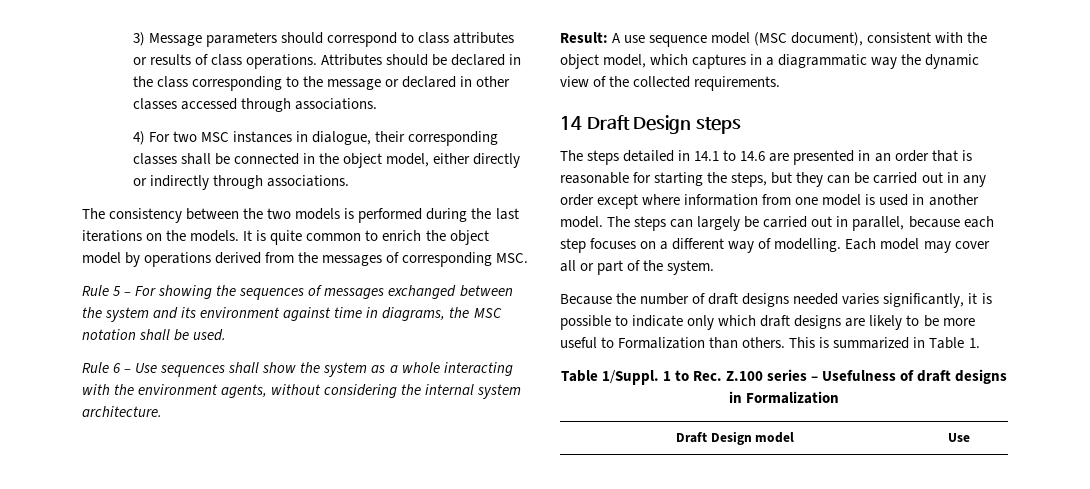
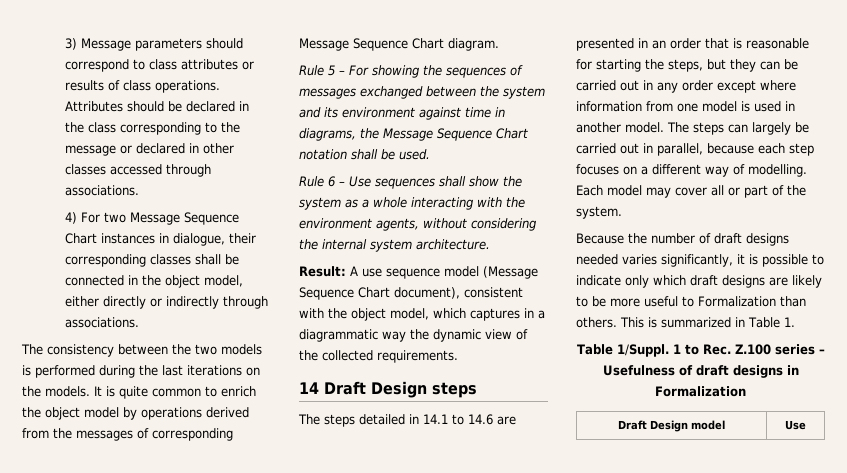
- 4) For two MSC instances in dialogue, their corresponding classes shall be connected in the object model, either directly or indirectly through associations.
+ 4) For two Message Sequence Chart instances in dialogue, their corresponding classes shall be connected in the object model, either directly or indirectly through associations.
- It is quite common to enrich the object model by operations derived from the messages of corresponding MSC.
+ It is quite common to enrich the object model by operations derived from the messages of corresponding Message Sequence Chart diagram.
- Rule 5 – For showing the sequences of messages exchanged between the system and its environment against time in diagrams, the MSC notation shall be used.
+ Rule 5 – For showing the sequences of messages exchanged between the system and its environment against time in diagrams, the Message Sequence Chart notation shall be used.
- Result: A use sequence model (MSC document), consistent with the object model, which captures in a diagrammatic way the dynamic view of the collected requirements.
+ Result: A use sequence model (Message Sequence Chart document), consistent with the object model, which captures in a diagrammatic way the dynamic view of the collected requirements.

